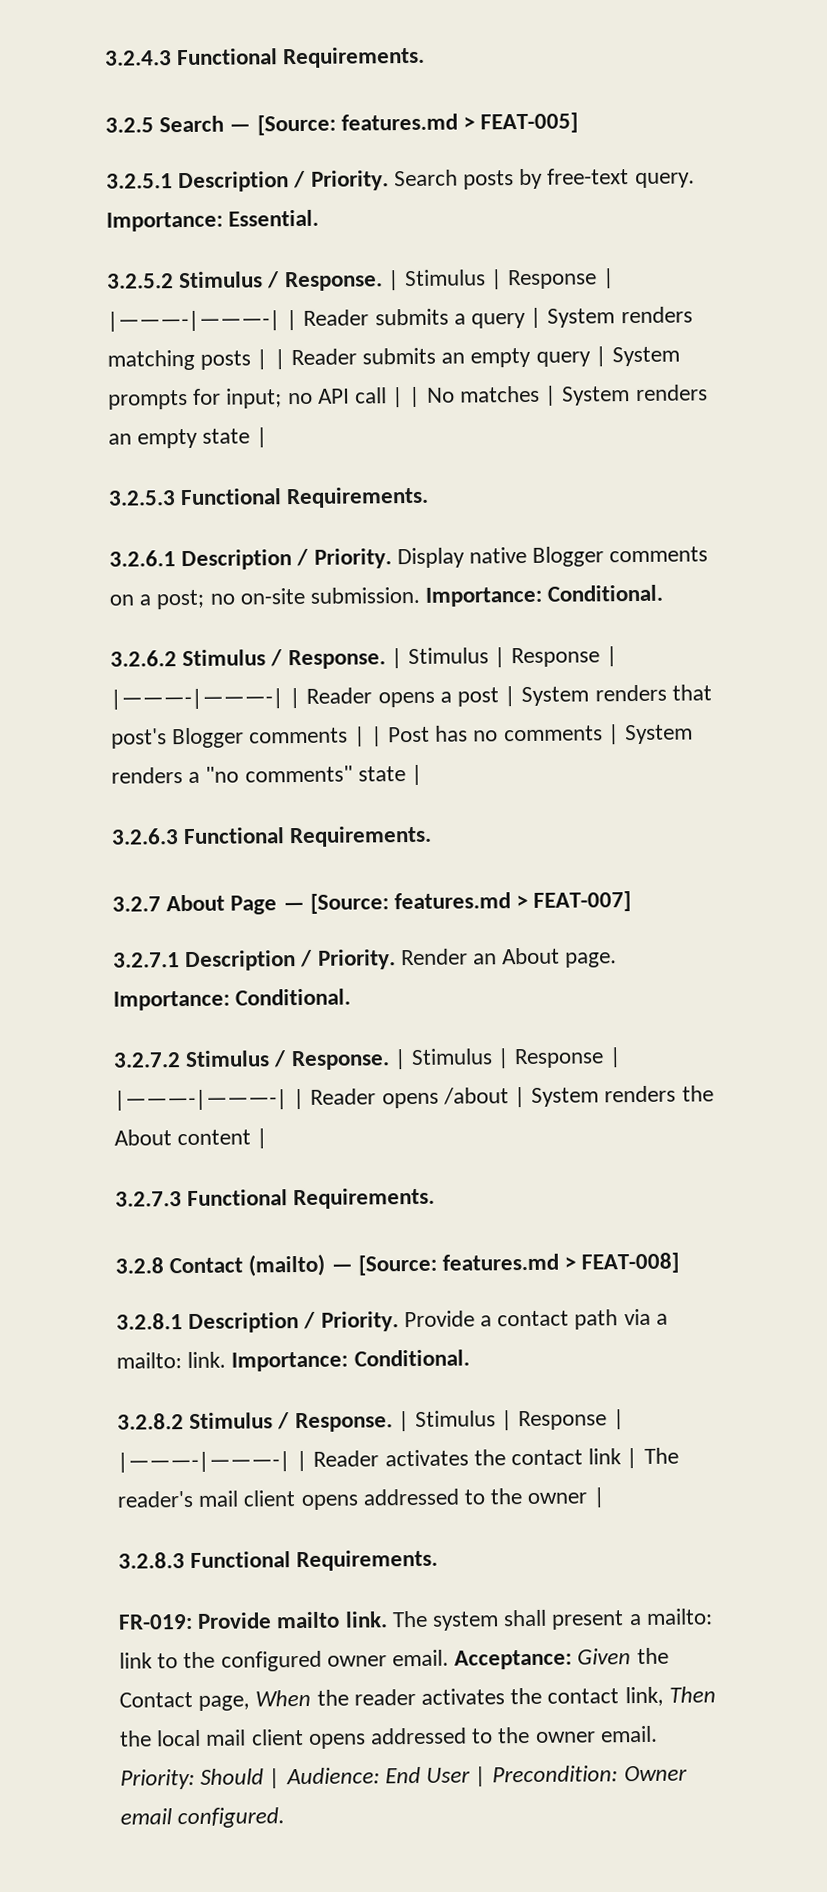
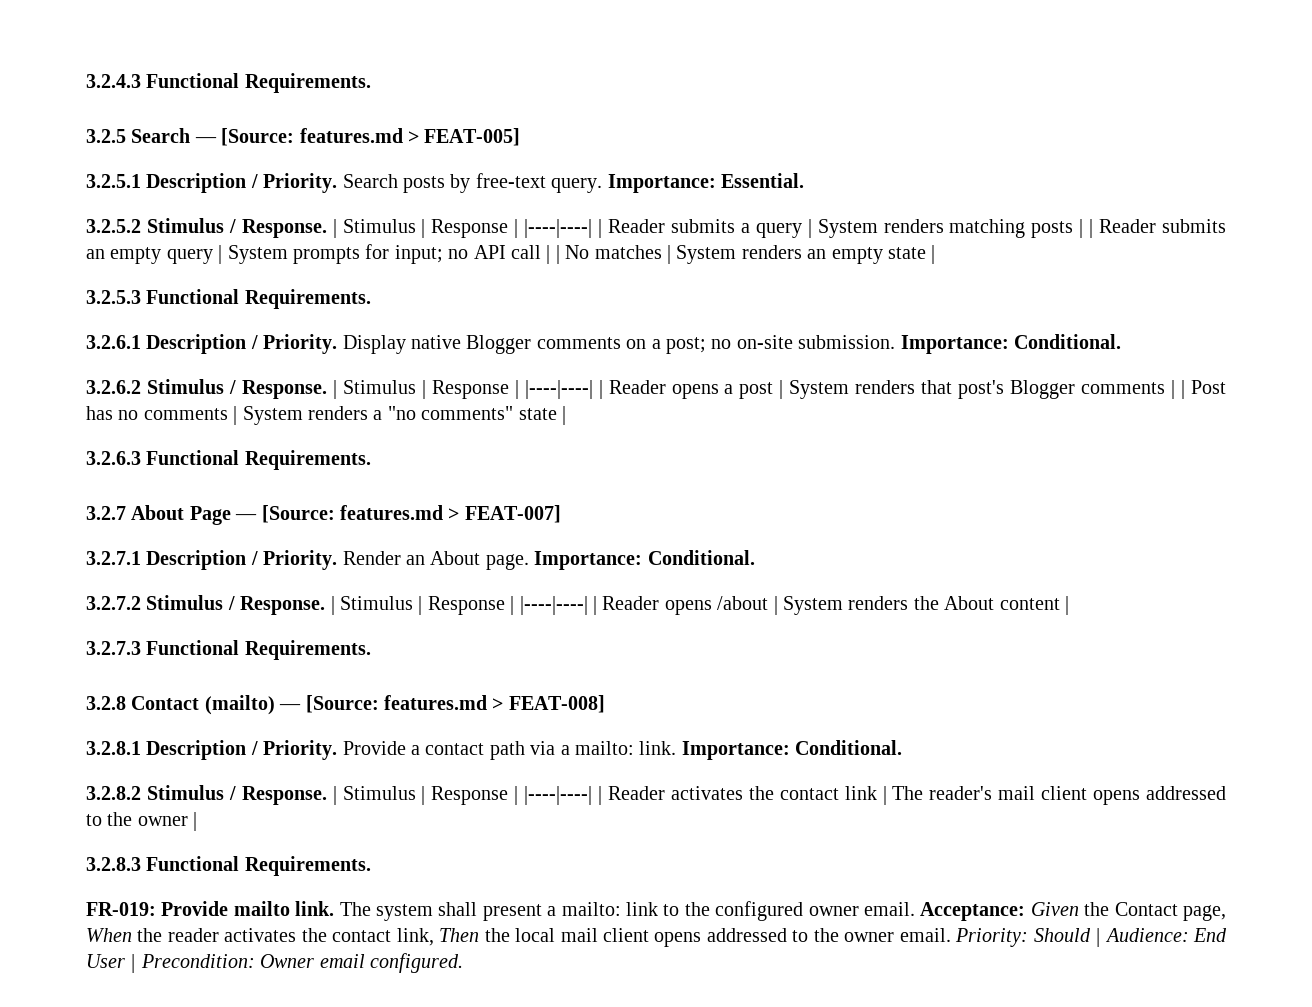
- | Stimulus | Response | |———-|———-| | Reader submits a query | System renders matching posts | | Reader submits an empty query | System prompts for input; no API call | | No matches | System renders an empty state |
+ | Stimulus | Response | |----|----| | Reader submits a query | System renders matching posts | | Reader submits an empty query | System prompts for input; no API call | | No matches | System renders an empty state |
- | Stimulus | Response | |———-|———-| | Reader opens a post | System renders that post's Blogger comments | | Post has no comments | System renders a "no comments" state |
+ | Stimulus | Response | |----|----| | Reader opens a post | System renders that post's Blogger comments | | Post has no comments | System renders a "no comments" state |
- | Stimulus | Response | |———-|———-| | Reader opens /about | System renders the About content |
+ | Stimulus | Response | |----|----| | Reader opens /about | System renders the About content |
- | Stimulus | Response | |———-|———-| | Reader activates the contact link | The reader's mail client opens addressed to the owner |
+ | Stimulus | Response | |----|----| | Reader activates the contact link | The reader's mail client opens addressed to the owner |

